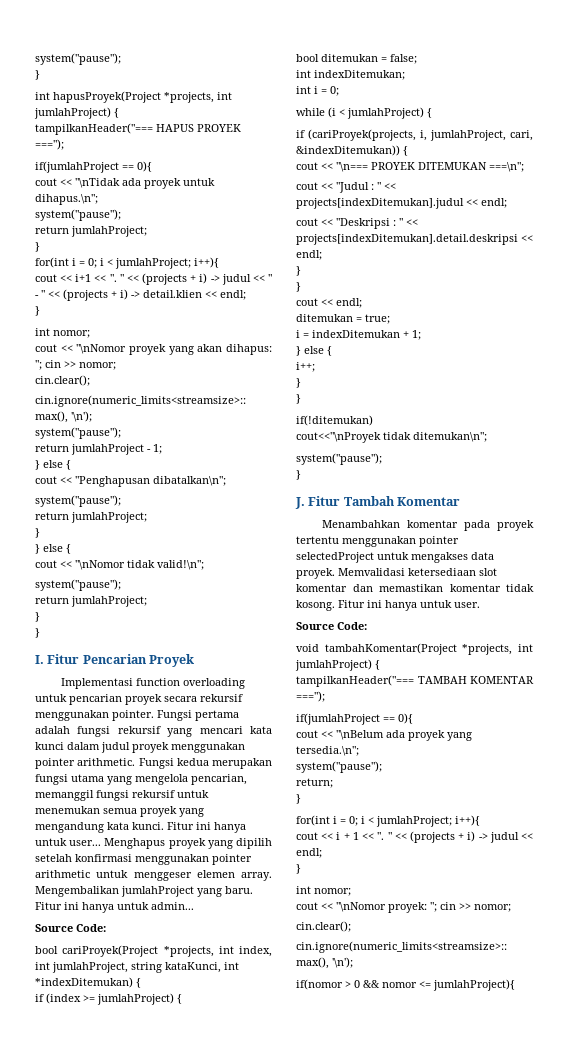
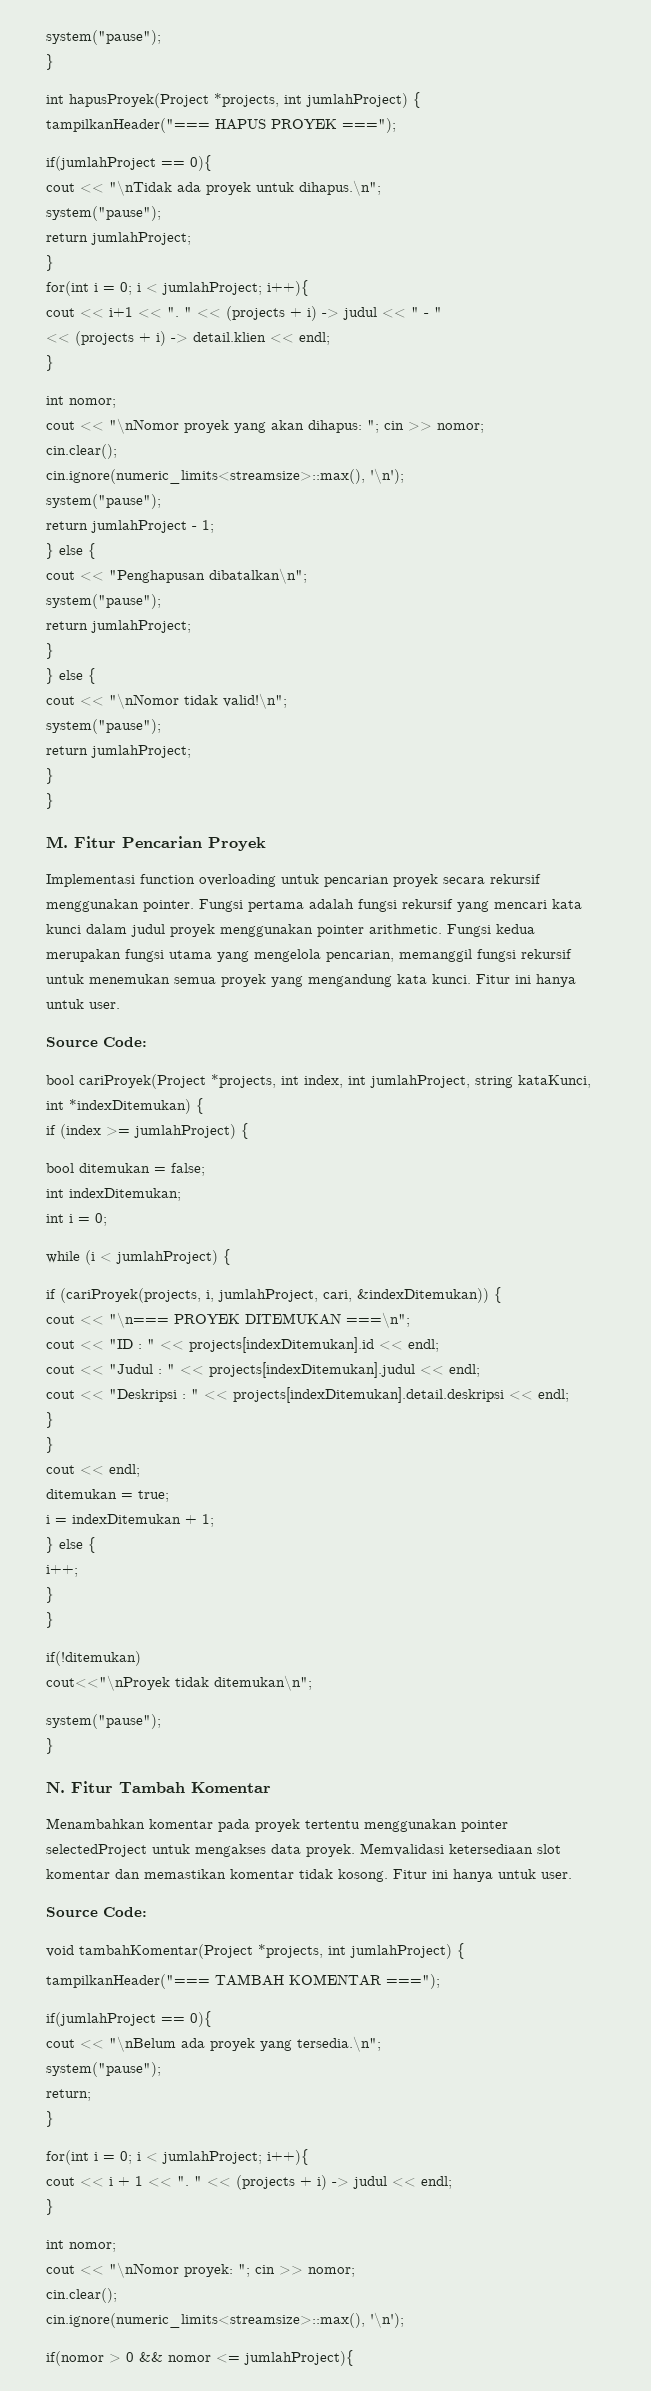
- " << (projects + i) -> judul << " - " << (projects + i) -> detail.klien << endl;
+ " << (projects + i) -> judul << " - "
+ << (projects + i) -> detail.klien << endl;
- I. Fitur Pencarian Proyek
+ M. Fitur Pencarian Proyek
- Fungsi kedua merupakan fungsi utama yang mengelola pencarian, memanggil fungsi rekursif untuk menemukan semua proyek yang mengandung kata kunci. Fitur ini hanya untuk user... Menghapus proyek yang dipilih setelah konfirmasi menggunakan pointer arithmetic untuk menggeser elemen array. Mengembalikan jumlahProject yang baru. Fitur ini hanya untuk admin...
+ Fungsi kedua merupakan fungsi utama yang mengelola pencarian, memanggil fungsi rekursif untuk menemukan semua proyek yang mengandung kata kunci. Fitur ini hanya untuk user.
+ cout << "ID : " << projects[indexDitemukan].id << endl;
- J. Fitur Tambah Komentar
+ N. Fitur Tambah Komentar

